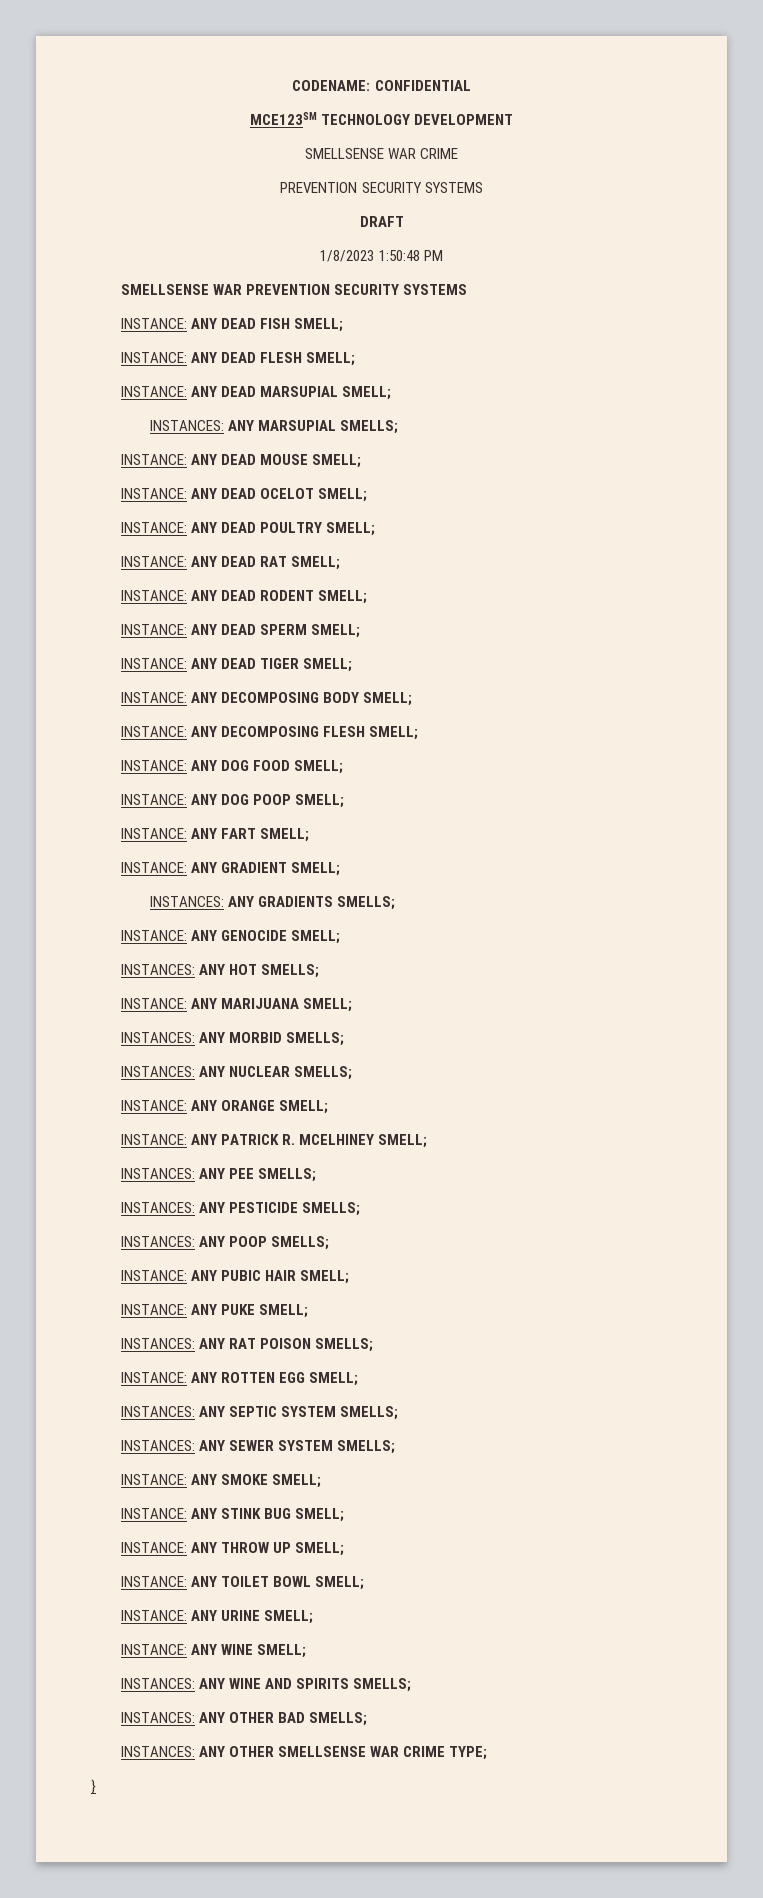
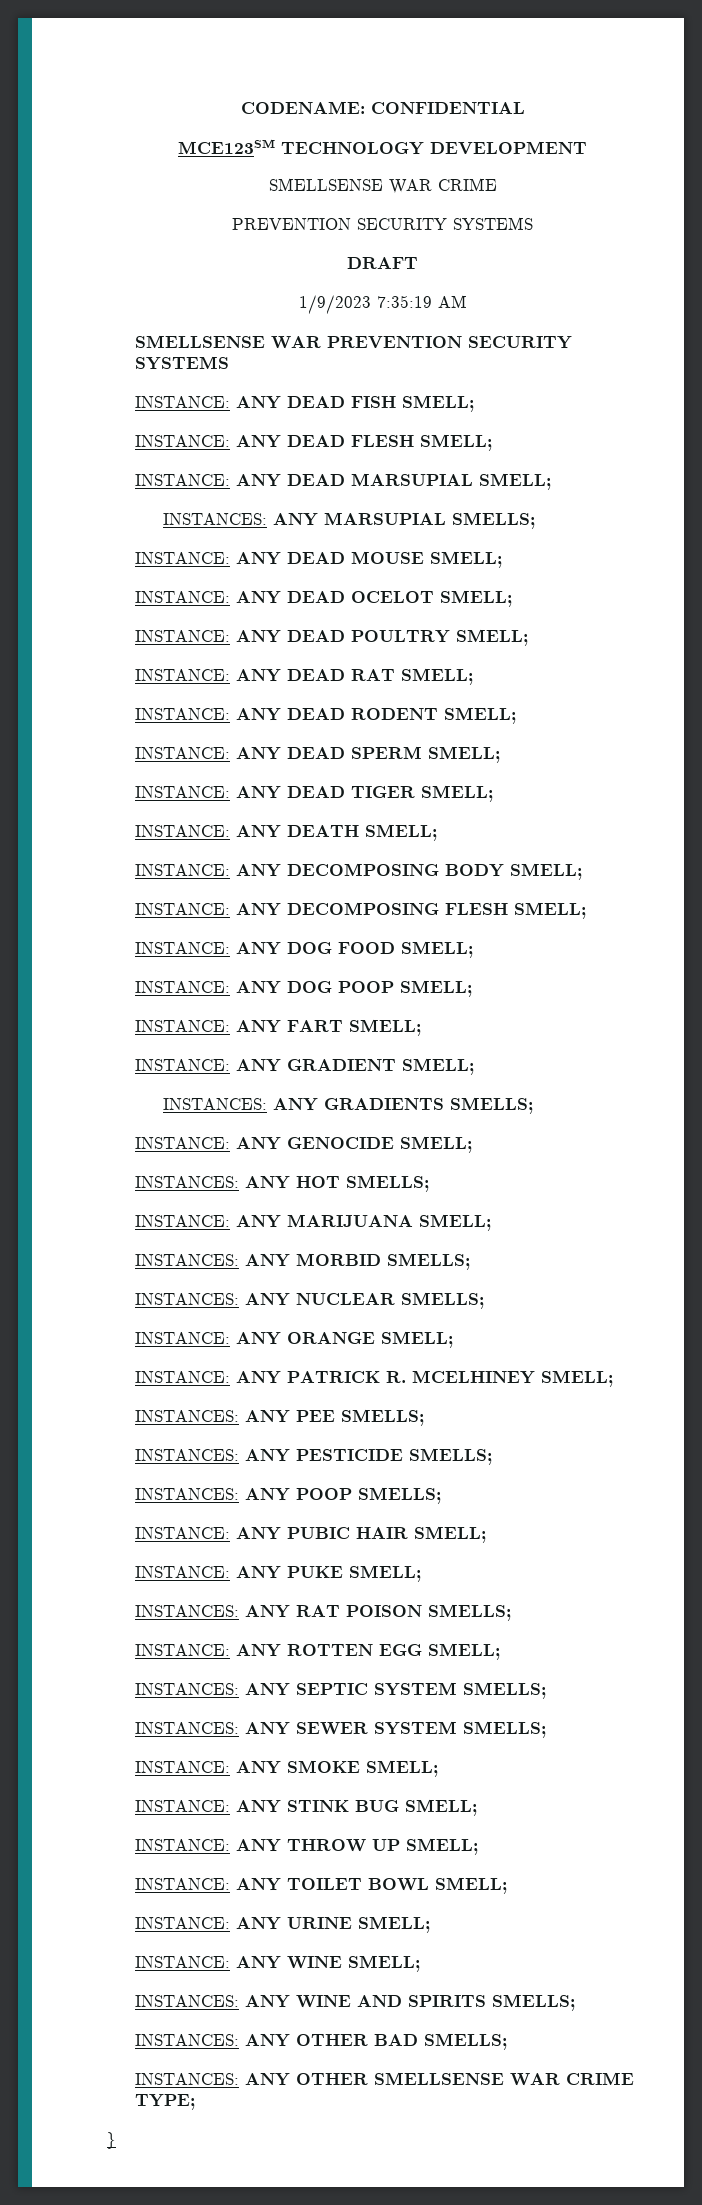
- 1/8/2023 1:50:48 PM
+ 1/9/2023 7:35:19 AM
+ INSTANCE: ANY DEATH SMELL;

